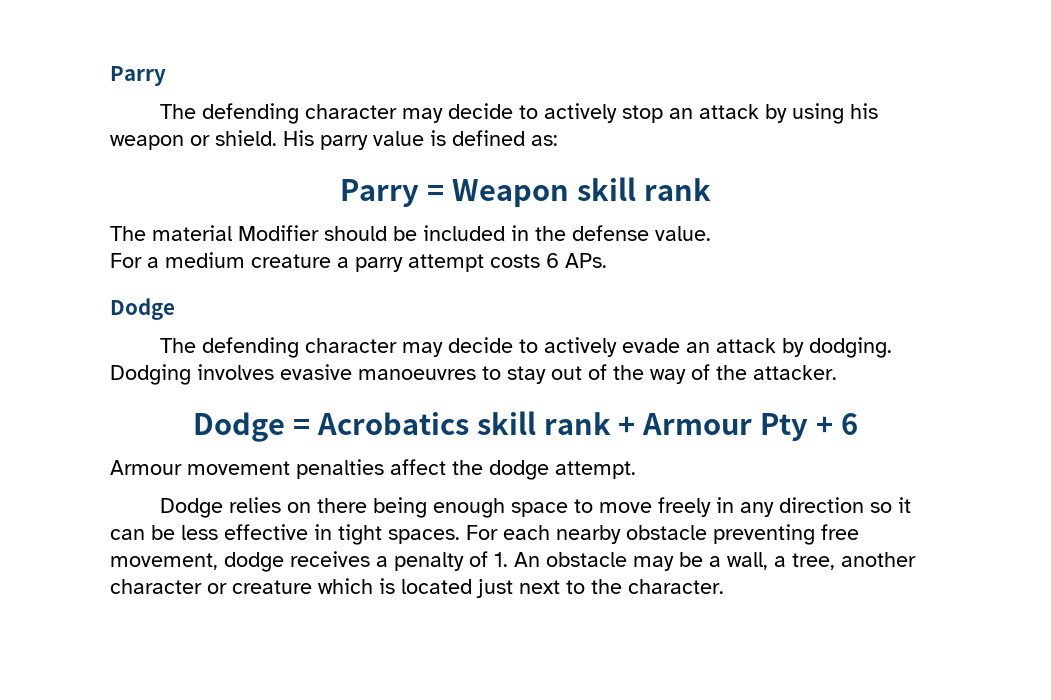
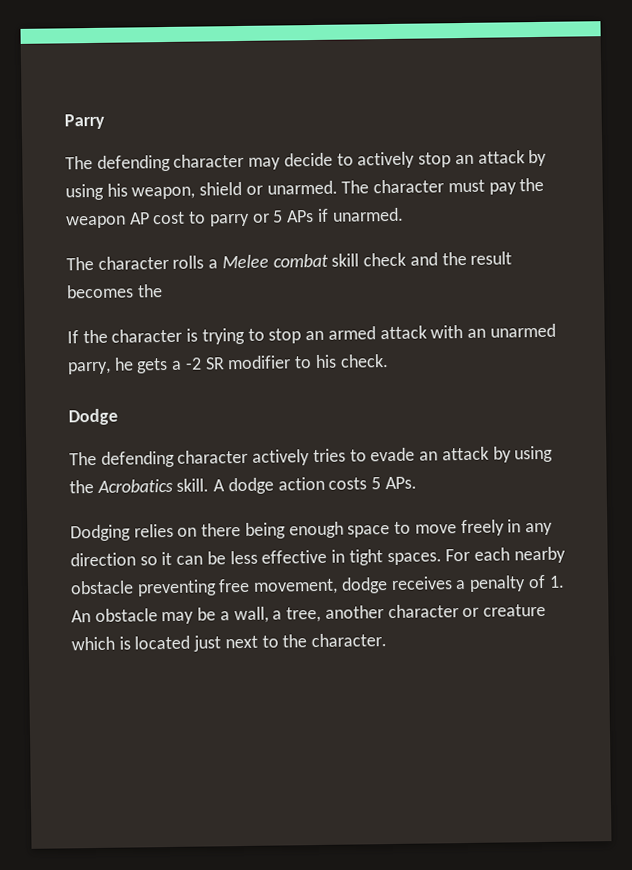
- The defending character may decide to actively stop an attack by using his weapon or shield. His parry value is defined as:
- Parry = Weapon skill rank
- The material Modifier should be included in the defense value.
- For a medium creature a parry attempt costs 6 APs.
+ The defending character may decide to actively stop an attack by using his weapon, shield or unarmed. The character must pay the weapon AP cost to parry or 5 APs if unarmed.
+ The character rolls a Melee combat skill check and the result becomes the
+ If the character is trying to stop an armed attack with an unarmed parry, he gets a -2 SR modifier to his check.
  Dodge
- The defending character may decide to actively evade an attack by dodging. Dodging involves evasive manoeuvres to stay out of the way of the attacker.
- Dodge = Acrobatics skill rank + Armour Pty + 6
- Armour movement penalties affect the dodge attempt.
- Dodge relies on there being enough space to move freely in any direction so it can be less effective in tight spaces.
+ The defending character actively tries to evade an attack by using the Acrobatics skill. A dodge action costs 5 APs.
+ Dodging relies on there being enough space to move freely in any direction so it can be less effective in tight spaces.

